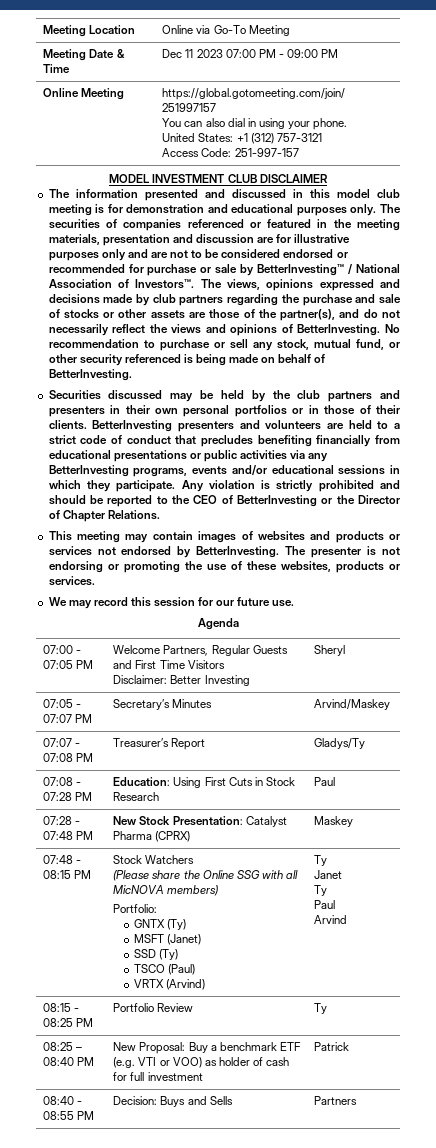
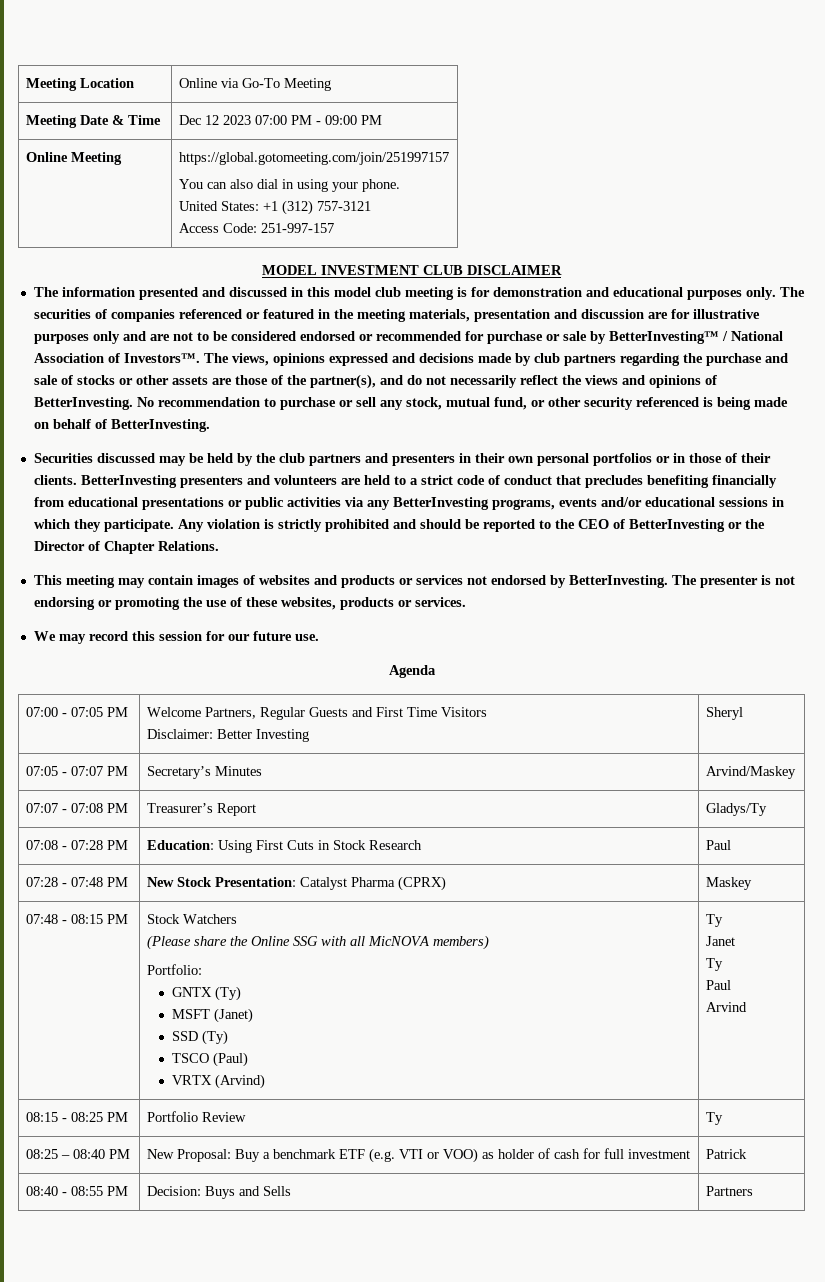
- Meeting Date & Time | Dec 11 2023 07:00 PM - 09:00 PM
+ Meeting Date & Time | Dec 12 2023 07:00 PM - 09:00 PM

